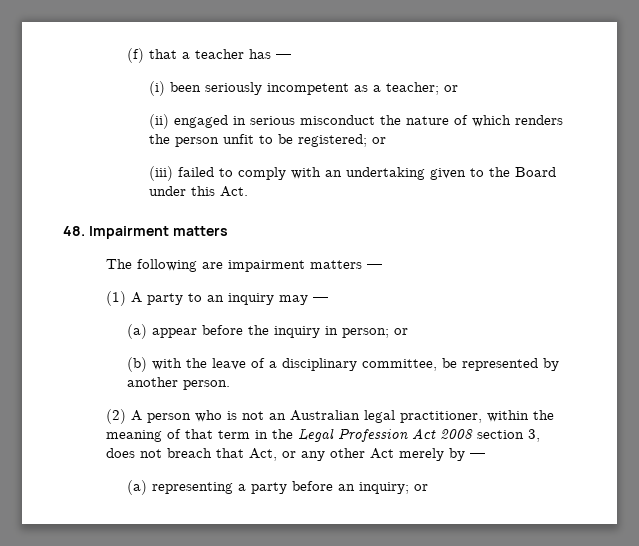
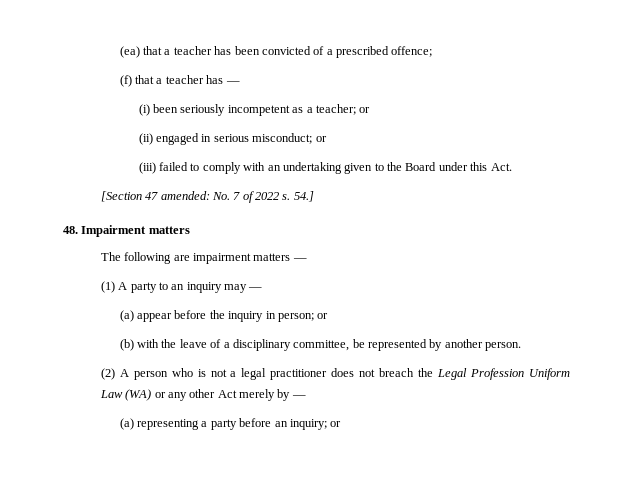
+ (ea) that a teacher has been convicted of a prescribed offence;
- (ii) engaged in serious misconduct the nature of which renders the person unfit to be registered; or
+ (ii) engaged in serious misconduct; or
+ [Section 47 amended: No. 7 of 2022 s. 54.]
- (2) A person who is not an Australian legal practitioner, within the meaning of that term in the Legal Profession Act 2008 section 3, does not breach that Act, or any other Act merely by —
+ (2) A person who is not a legal practitioner does not breach the Legal Profession Uniform Law (WA) or any other Act merely by —

